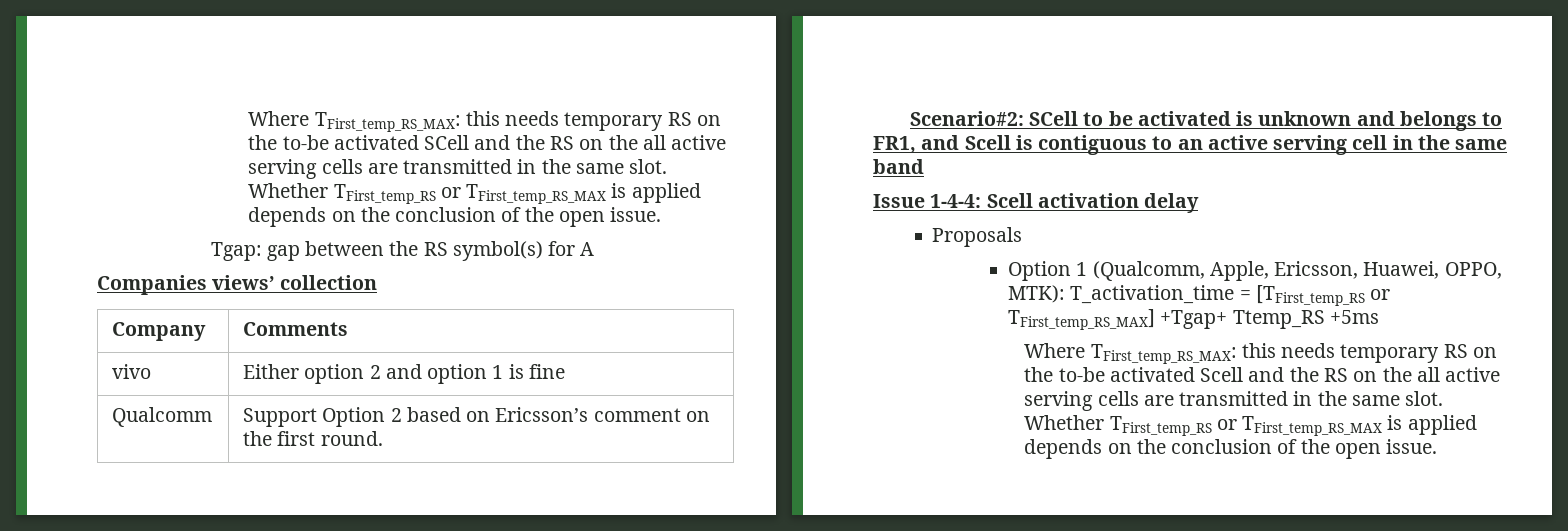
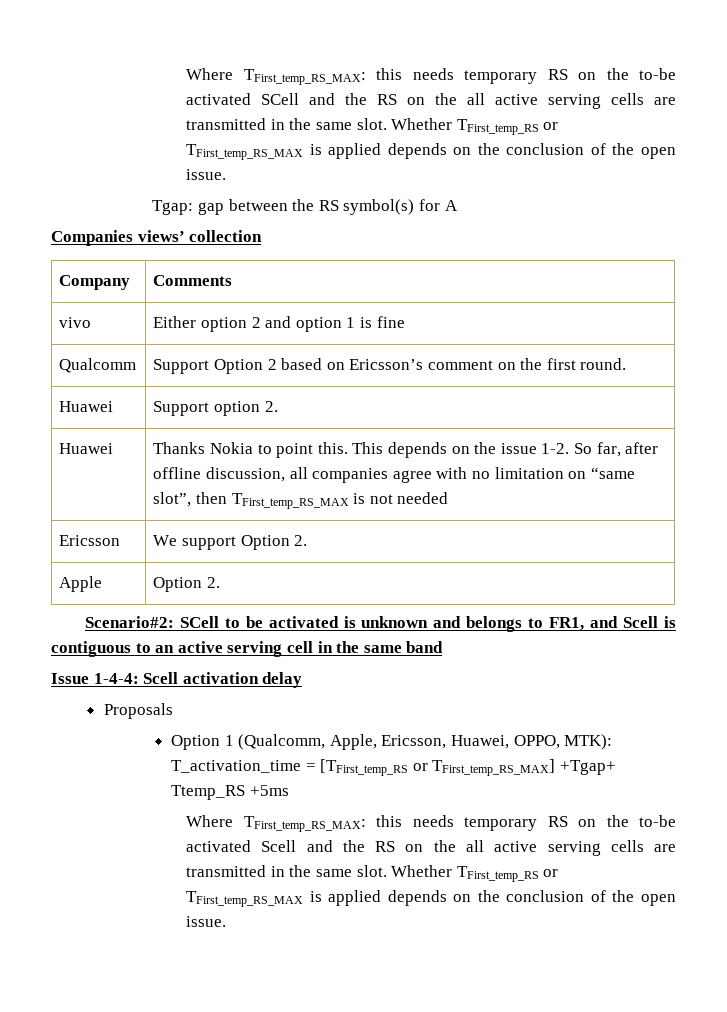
+ Huawei | Support option 2.
+ Huawei | Thanks Nokia to point this. This depends on the issue 1-2. So far, after offline discussion, all companies agree with no limitation on “same slot”, then TFirst_temp_RS_MAX is not needed
+ Ericsson | We support Option 2.
+ Apple | Option 2.

